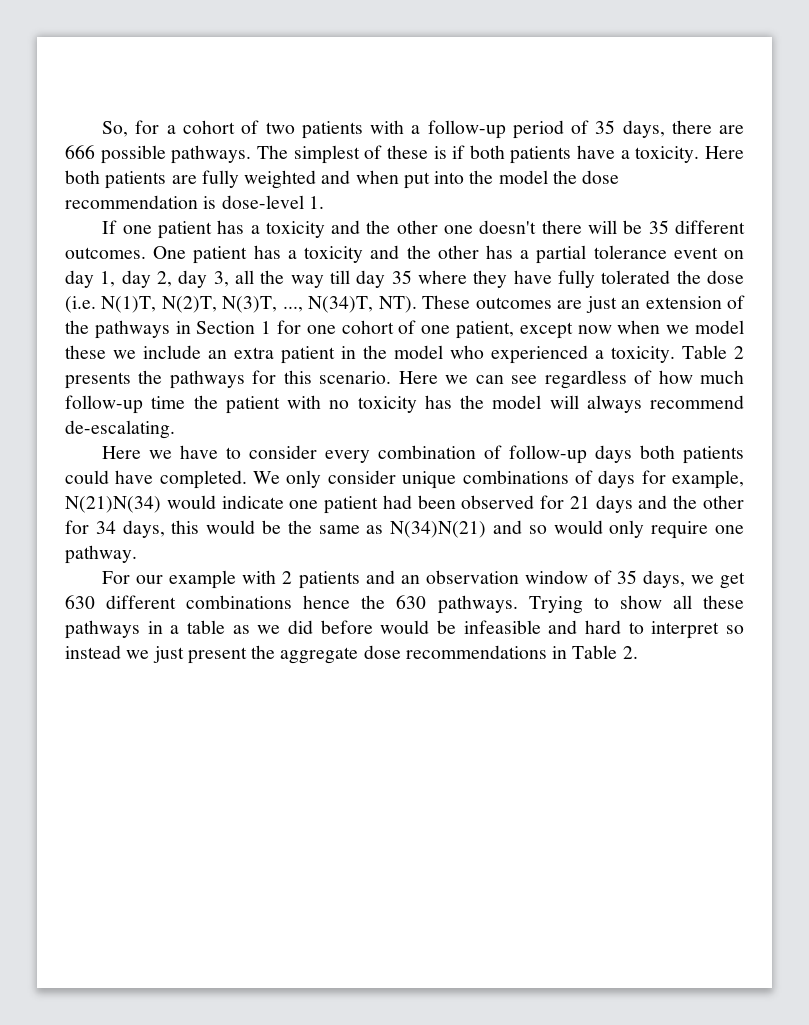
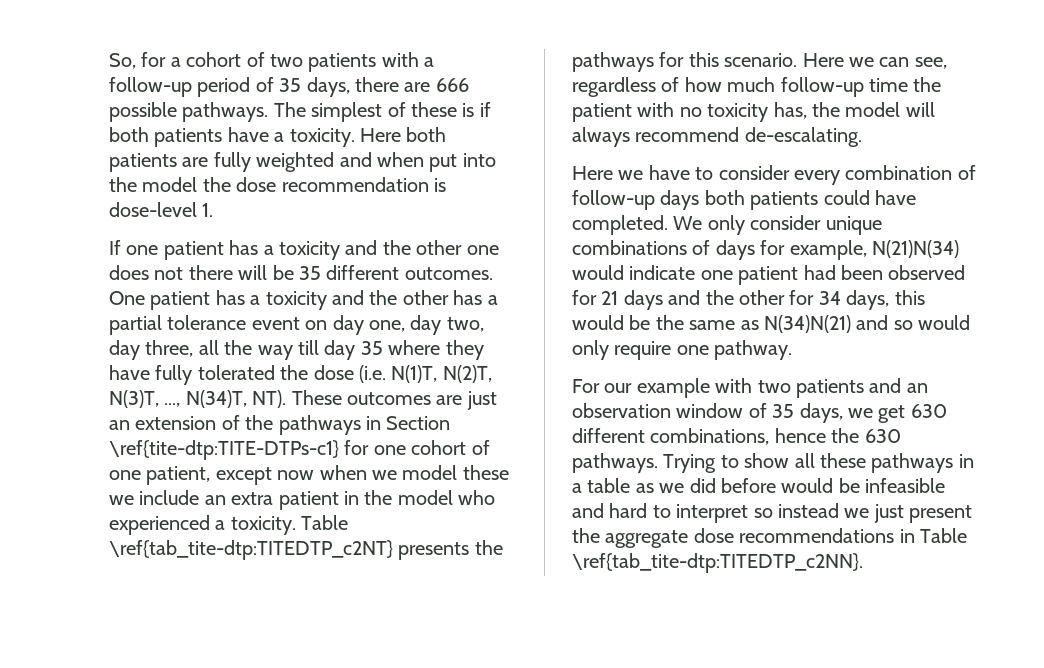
- If one patient has a toxicity and the other one doesn't there will be 35 different outcomes.
+ If one patient has a toxicity and the other one does not there will be 35 different outcomes.
- One patient has a toxicity and the other has a partial tolerance event on day 1, day 2, day 3, all the way till day 35 where they have fully tolerated the dose (i.e. N(1)T, N(2)T, N(3)T, ..., N(34)T, NT). These outcomes are just an extension of the pathways in Section 1 for one cohort of one patient, except now when we model these we include an extra patient in the model who experienced a toxicity.
+ One patient has a toxicity and the other has a partial tolerance event on day one, day two, day three, all the way till day 35 where they have fully tolerated the dose (i.e. N(1)T, N(2)T, N(3)T, ..., N(34)T, NT). These outcomes are just an extension of the pathways in Section \ref{tite-dtp:TITE-DTPs-c1} for one cohort of one patient, except now when we model these we include an extra patient in the model who experienced a toxicity.
- Table 2 presents the pathways for this scenario.
+ Table \ref{tab_tite-dtp:TITEDTP_c2NT} presents the pathways for this scenario.
- Here we can see regardless of how much follow-up time the patient with no toxicity has the model will always recommend de-escalating.
+ Here we can see, regardless of how much follow-up time the patient with no toxicity has, the model will always recommend de-escalating.
- For our example with 2 patients and an observation window of 35 days, we get 630 different combinations hence the 630 pathways.
+ For our example with two patients and an observation window of 35 days, we get 630 different combinations, hence the 630 pathways.
- Trying to show all these pathways in a table as we did before would be infeasible and hard to interpret so instead we just present the aggregate dose recommendations in Table 2.
+ Trying to show all these pathways in a table as we did before would be infeasible and hard to interpret so instead we just present the aggregate dose recommendations in Table \ref{tab_tite-dtp:TITEDTP_c2NN}.

